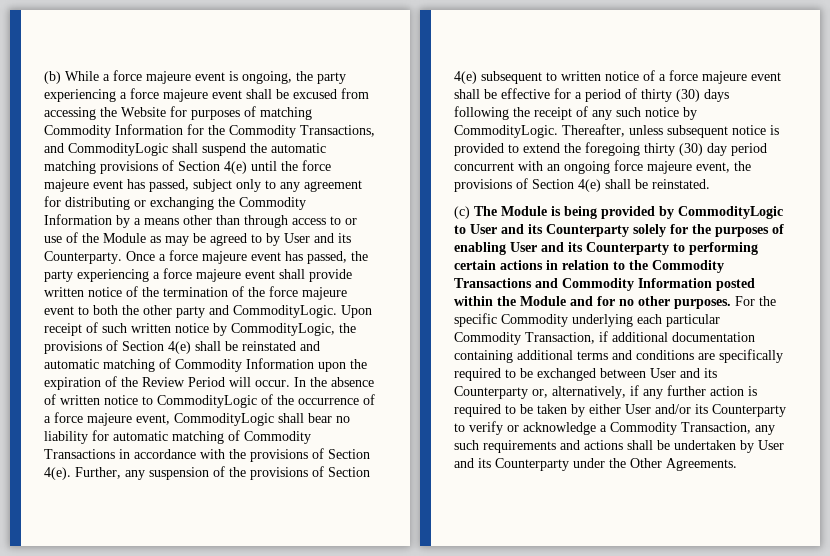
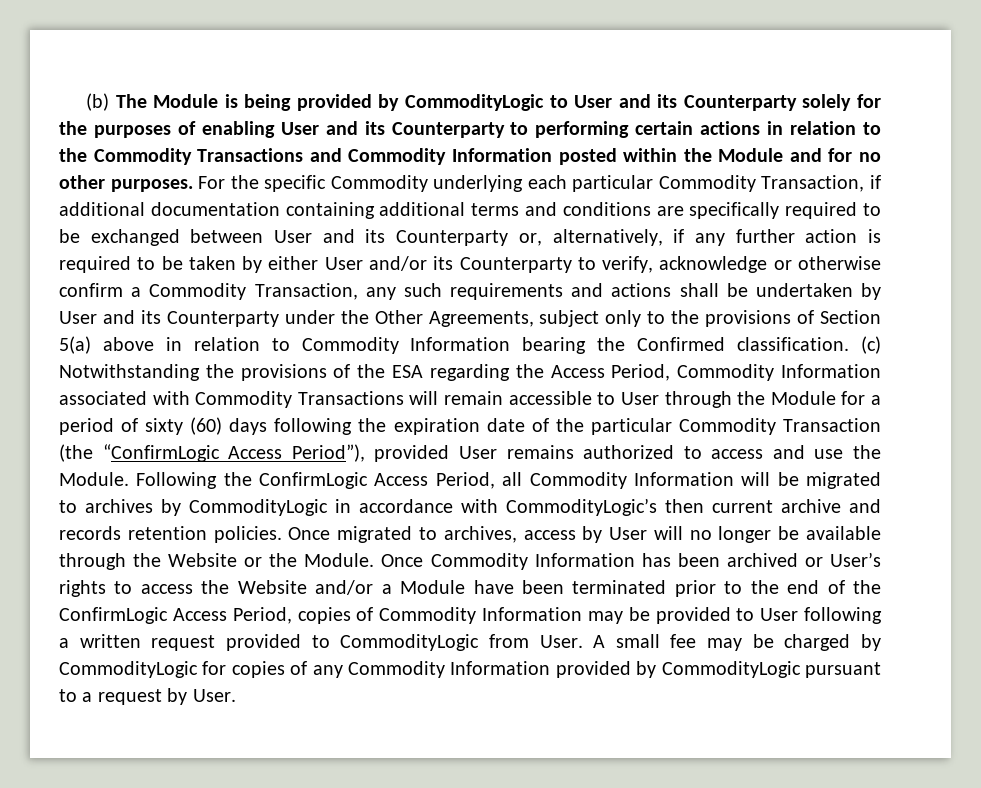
- (b) While a force majeure event is ongoing, the party experiencing a force majeure event shall be excused from accessing the Website for purposes of matching Commodity Information for the Commodity Transactions, and CommodityLogic shall suspend the automatic matching provisions of Section 4(e) until the force majeure event has passed, subject only to any agreement for distributing or exchanging the Commodity Information by a means other than through access to or use of the Module as may be agreed to by User and its Counterparty. Once a force majeure event has passed, the party experiencing a force majeure event shall provide written notice of the termination of the force majeure event to both the other party and CommodityLogic. Upon receipt of such written notice by CommodityLogic, the provisions of Section 4(e) shall be reinstated and automatic matching of Commodity Information upon the expiration of the Review Period will occur. In the absence of written notice to CommodityLogic of the occurrence of a force majeure event, CommodityLogic shall bear no liability for automatic matching of Commodity Transactions in accordance with the provisions of Section 4(e). Further, any suspension of the provisions of Section 4(e) subsequent to written notice of a force majeure event shall be effective for a period of thirty (30) days following the receipt of any such notice by CommodityLogic. Thereafter, unless subsequent notice is provided to extend the foregoing thirty (30) day period concurrent with an ongoing force majeure event, the provisions of Section 4(e) shall be reinstated.
- (c) The Module is being provided by CommodityLogic to User and its Counterparty solely for the purposes of enabling User and its Counterparty to performing certain actions in relation to the Commodity Transactions and Commodity Information posted within the Module and for no other purposes.
+ (b) The Module is being provided by CommodityLogic to User and its Counterparty solely for the purposes of enabling User and its Counterparty to performing certain actions in relation to the Commodity Transactions and Commodity Information posted within the Module and for no other purposes.
- For the specific Commodity underlying each particular Commodity Transaction, if additional documentation containing additional terms and conditions are specifically required to be exchanged between User and its Counterparty or, alternatively, if any further action is required to be taken by either User and/or its Counterparty to verify or acknowledge a Commodity Transaction, any such requirements and actions shall be undertaken by User and its Counterparty under the Other Agreements.
+ For the specific Commodity underlying each particular Commodity Transaction, if additional documentation containing additional terms and conditions are specifically required to be exchanged between User and its Counterparty or, alternatively, if any further action is required to be taken by either User and/or its Counterparty to verify, acknowledge or otherwise confirm a Commodity Transaction, any such requirements and actions shall be undertaken by User and its Counterparty under the Other Agreements, subject only to the provisions of Section 5(a) above in relation to Commodity Information bearing the Confirmed classification. (c) Notwithstanding the provisions of the ESA regarding the Access Period, Commodity Information associated with Commodity Transactions will remain accessible to User through the Module for a period of sixty (60) days following the expiration date of the particular Commodity Transaction (the “ConfirmLogic Access Period”), provided User remains authorized to access and use the Module. Following the ConfirmLogic Access Period, all Commodity Information will be migrated to archives by CommodityLogic in accordance with CommodityLogic’s then current archive and records retention policies. Once migrated to archives, access by User will no longer be available through the Website or the Module. Once Commodity Information has been archived or User’s rights to access the Website and/or a Module have been terminated prior to the end of the ConfirmLogic Access Period, copies of Commodity Information may be provided to User following a written request provided to CommodityLogic from User. A small fee may be charged by CommodityLogic for copies of any Commodity Information provided by CommodityLogic pursuant to a request by User.

